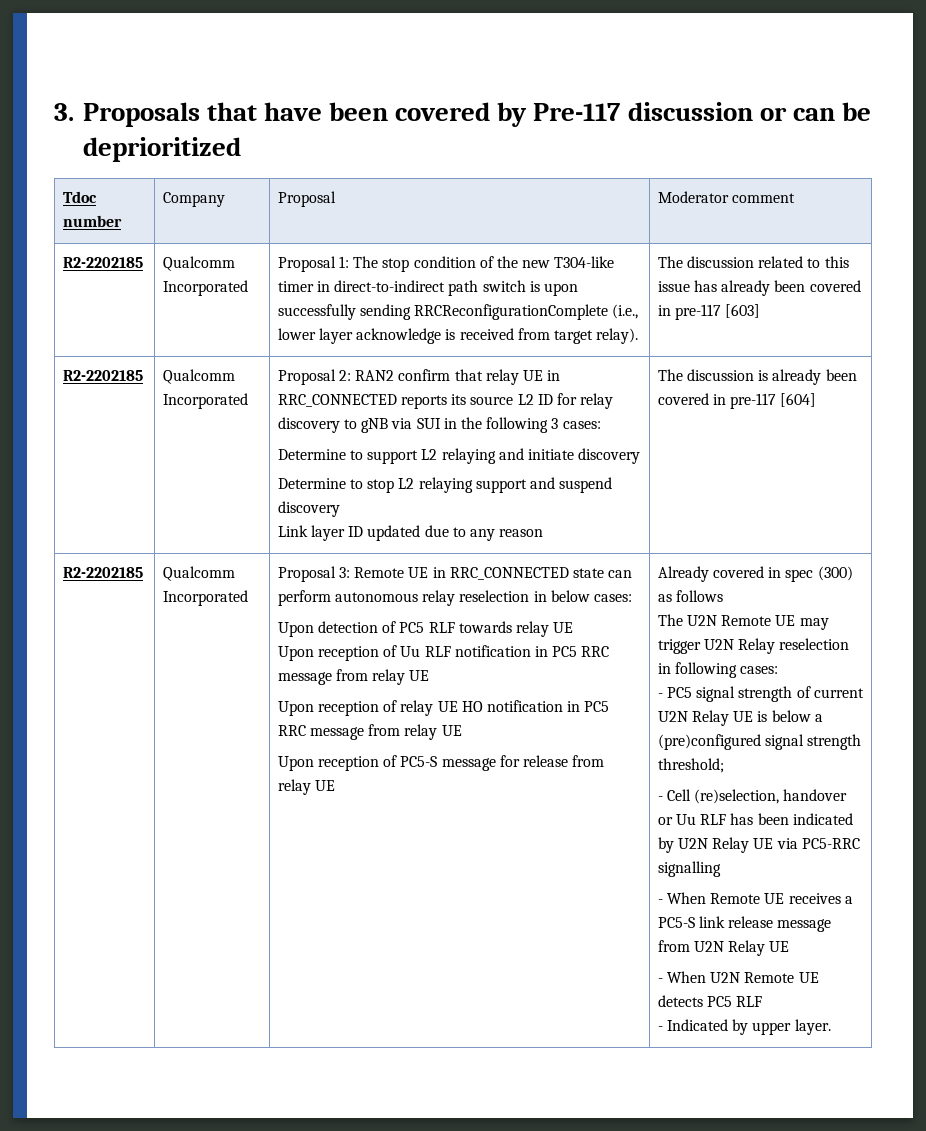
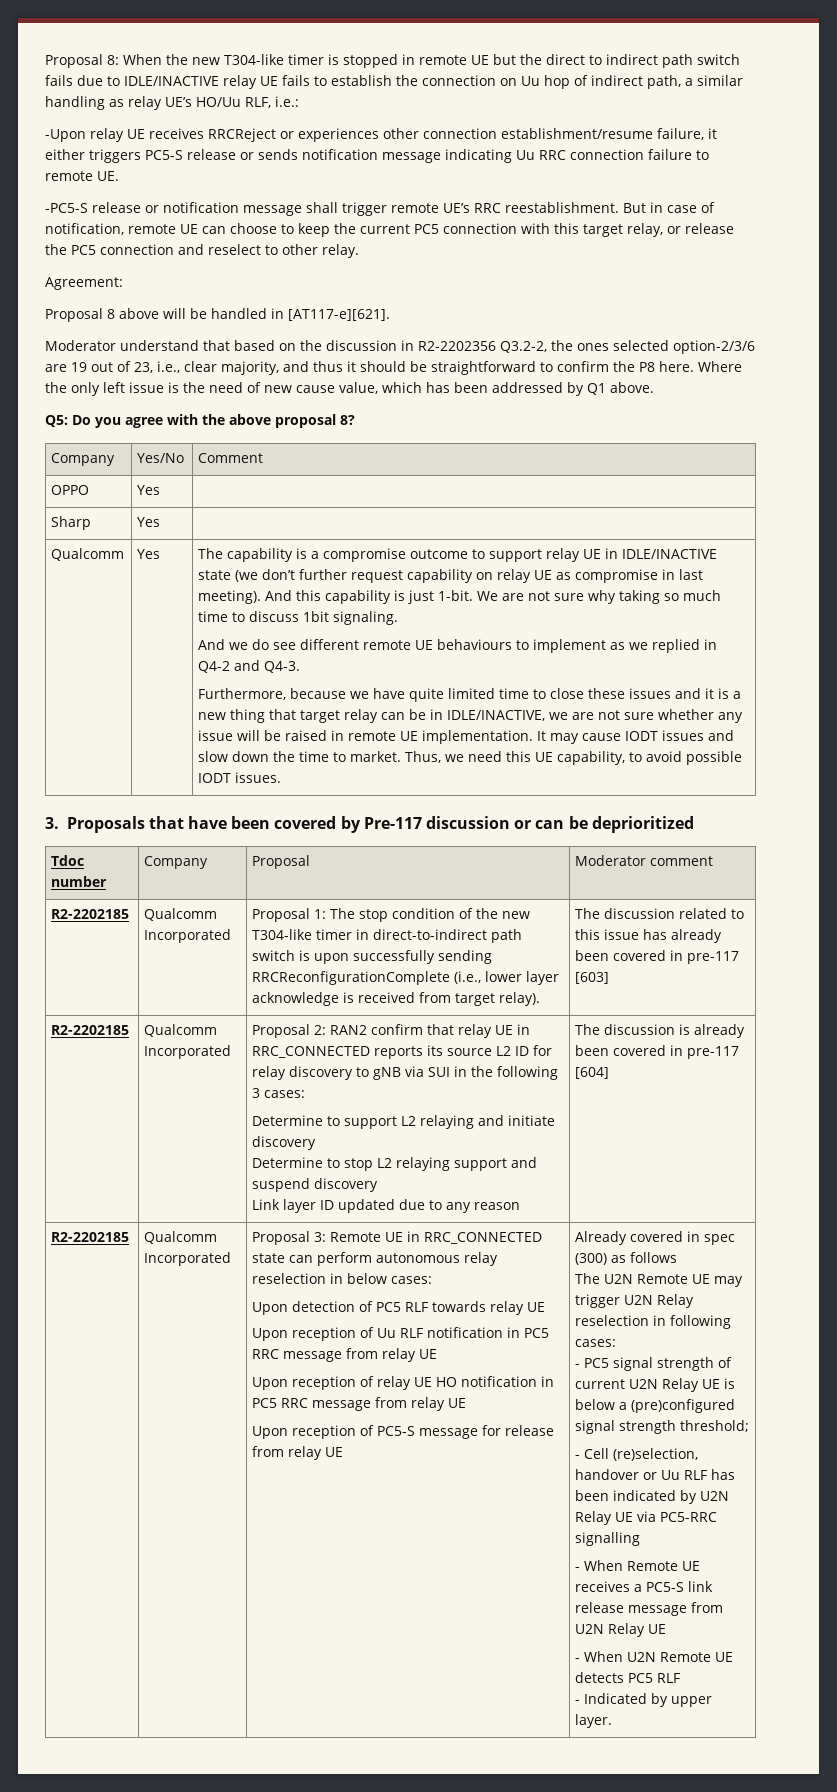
+ Proposal 8: When the new T304-like timer is stopped in remote UE but the direct to indirect path switch fails due to IDLE/INACTIVE relay UE fails to establish the connection on Uu hop of indirect path, a similar handling as relay UE’s HO/Uu RLF, i.e.:
+ -Upon relay UE receives RRCReject or experiences other connection establishment/resume failure, it either triggers PC5-S release or sends notification message indicating Uu RRC connection failure to remote UE.
+ -PC5-S release or notification message shall trigger remote UE’s RRC reestablishment. But in case of notification, remote UE can choose to keep the current PC5 connection with this target relay, or release the PC5 connection and reselect to other relay.
+ Agreement:
+ Proposal 8 above will be handled in [AT117-e][621].
+ Moderator understand that based on the discussion in R2-2202356 Q3.2-2, the ones selected option-2/3/6 are 19 out of 23, i.e., clear majority, and thus it should be straightforward to confirm the P8 here. Where the only left issue is the need of new cause value, which has been addressed by Q1 above.
+ Q5: Do you agree with the above proposal 8?
+ Company | Yes/No | Comment
+ OPPO | Yes |
+ Sharp | Yes |
+ Qualcomm | Yes | The capability is a compromise outcome to support relay UE in IDLE/INACTIVE state (we don’t further request capability on relay UE as compromise in last meeting). And this capability is just 1-bit. We are not sure why taking so much time to discuss 1bit signaling.
+ And we do see different remote UE behaviours to implement as we replied in Q4-2 and Q4-3.
+ Furthermore, because we have quite limited time to close these issues and it is a new thing that target relay can be in IDLE/INACTIVE, we are not sure whether any issue will be raised in remote UE implementation. It may cause IODT issues and slow down the time to market. Thus, we need this UE capability, to avoid possible IODT issues.

